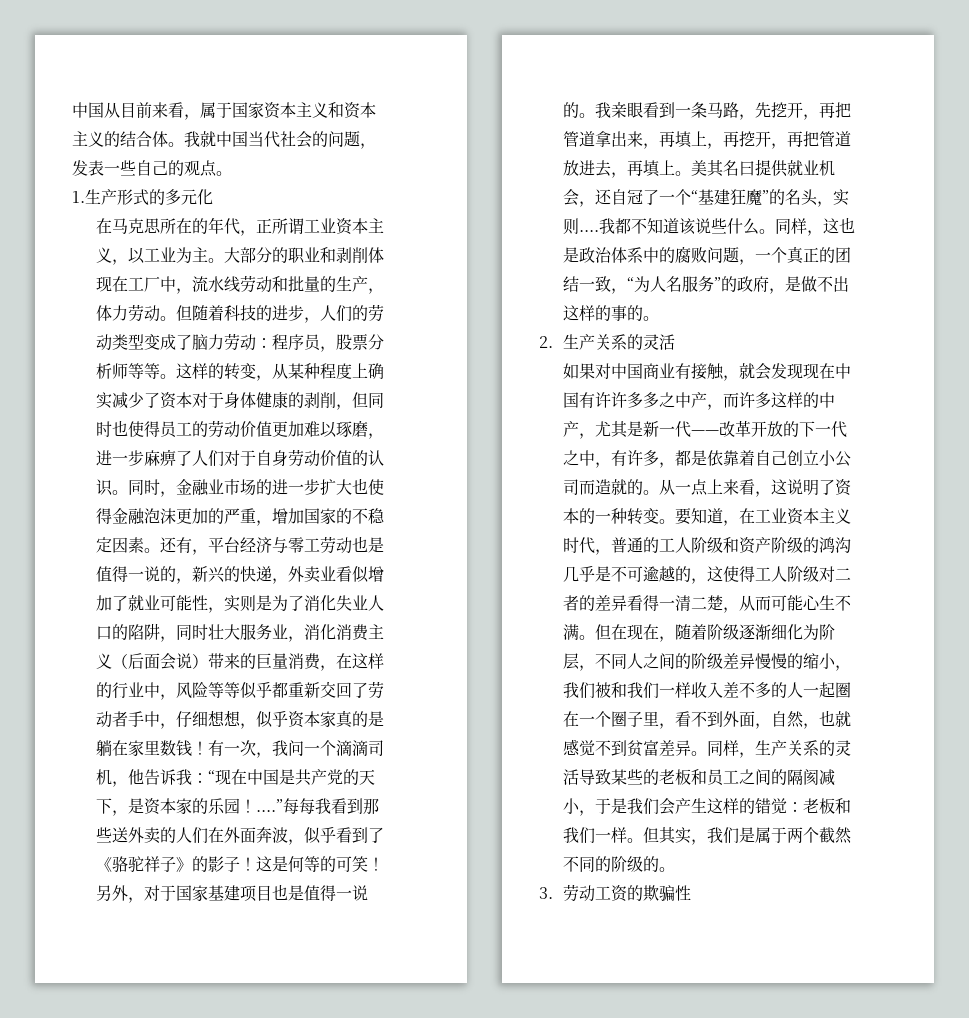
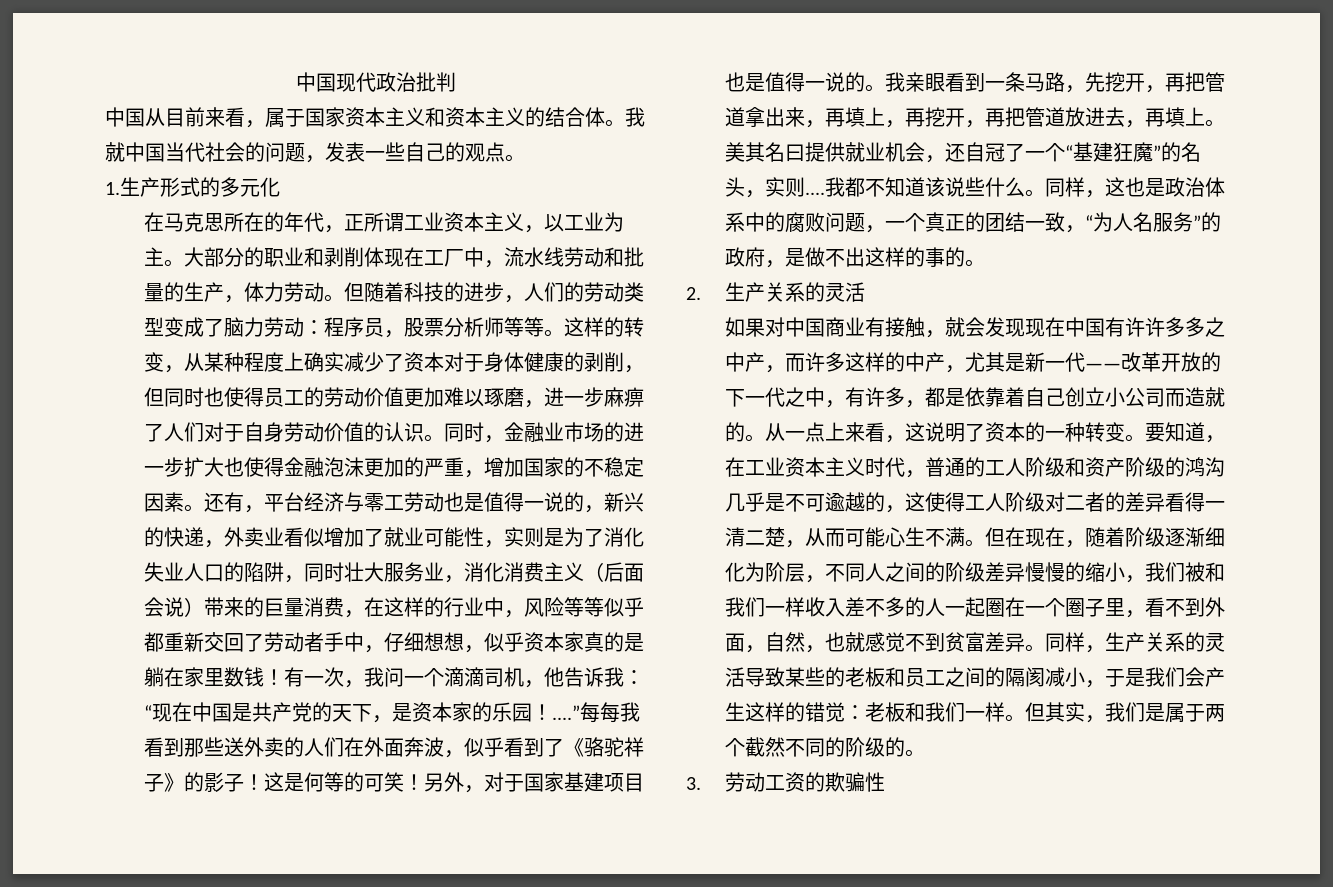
+ 中国现代政治批判

